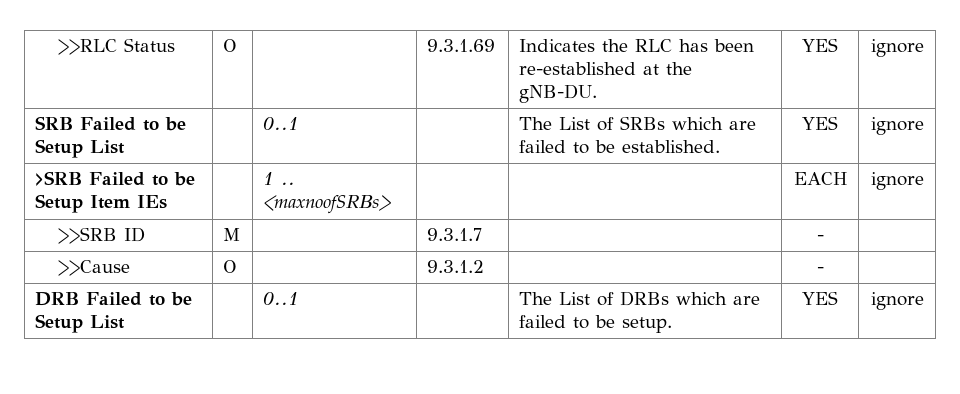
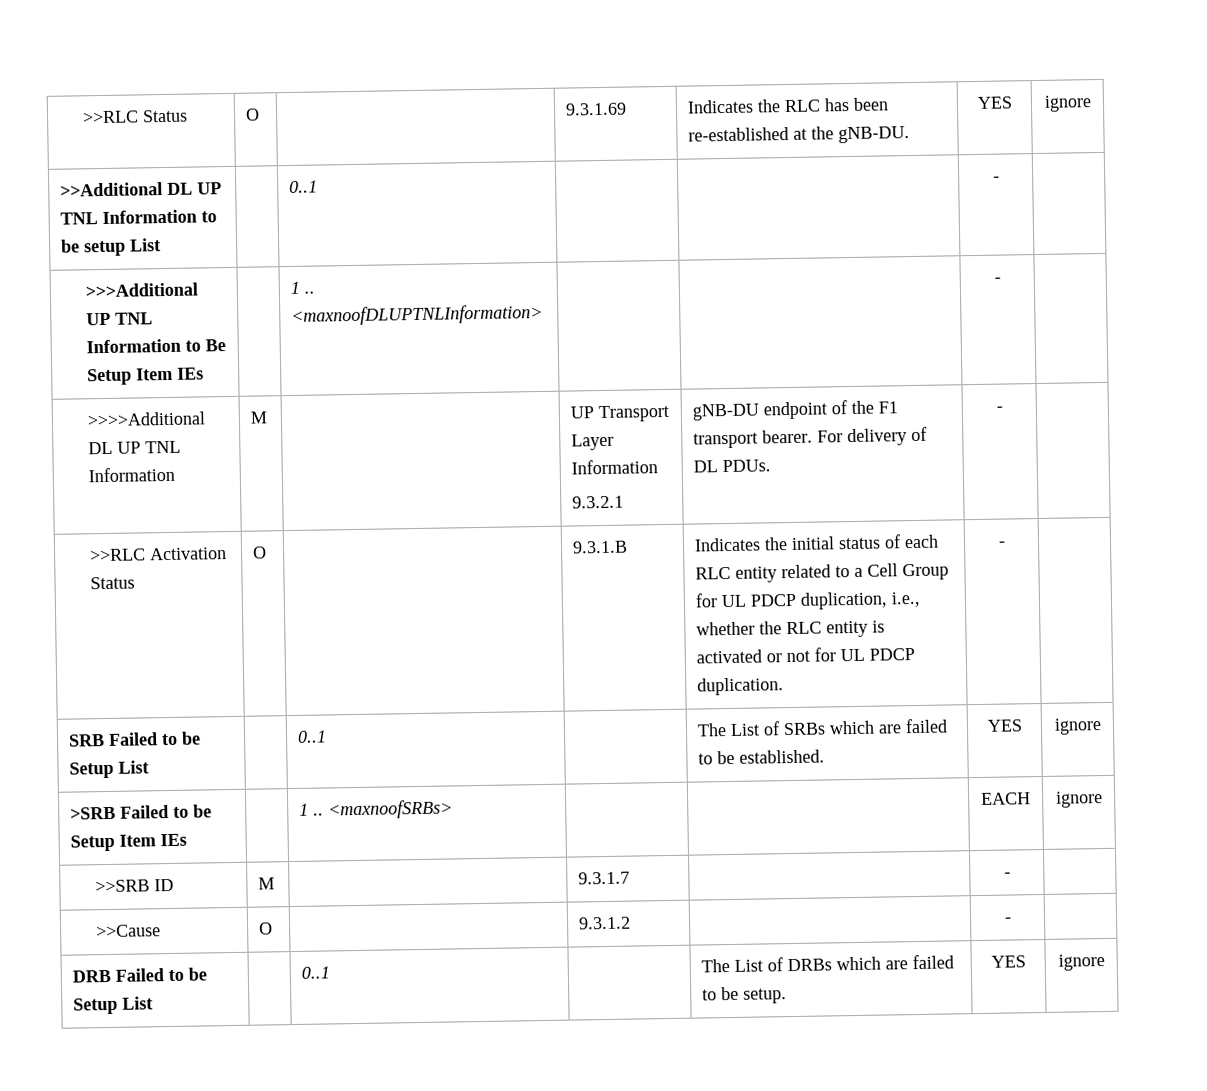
+ >>Additional DL UP TNL Information to be setup List | | 0..1 | | | - |
+ >>>Additional UP TNL Information to Be Setup Item IEs | | 1 .. <maxnoofDLUPTNLInformation> | | | - |
+ >>>>Additional DL UP TNL Information | M | | UP Transport Layer Information
+ 9.3.2.1 | gNB-DU endpoint of the F1 transport bearer. For delivery of DL PDUs. | - |
+ >>RLC Activation Status | O | | 9.3.1.B | Indicates the initial status of each RLC entity related to a Cell Group for UL PDCP duplication, i.e., whether the RLC entity is activated or not for UL PDCP duplication. | - |

